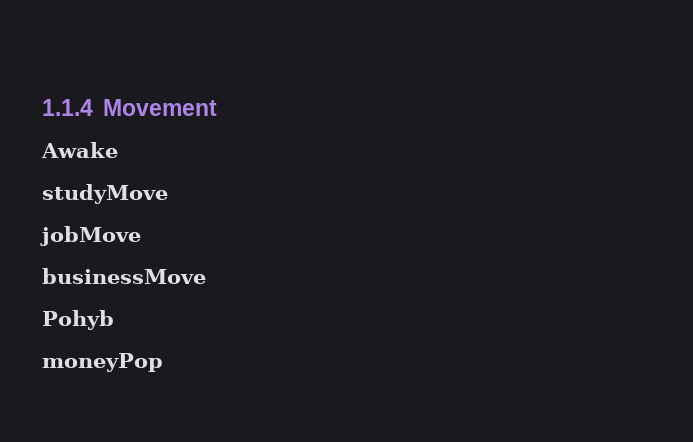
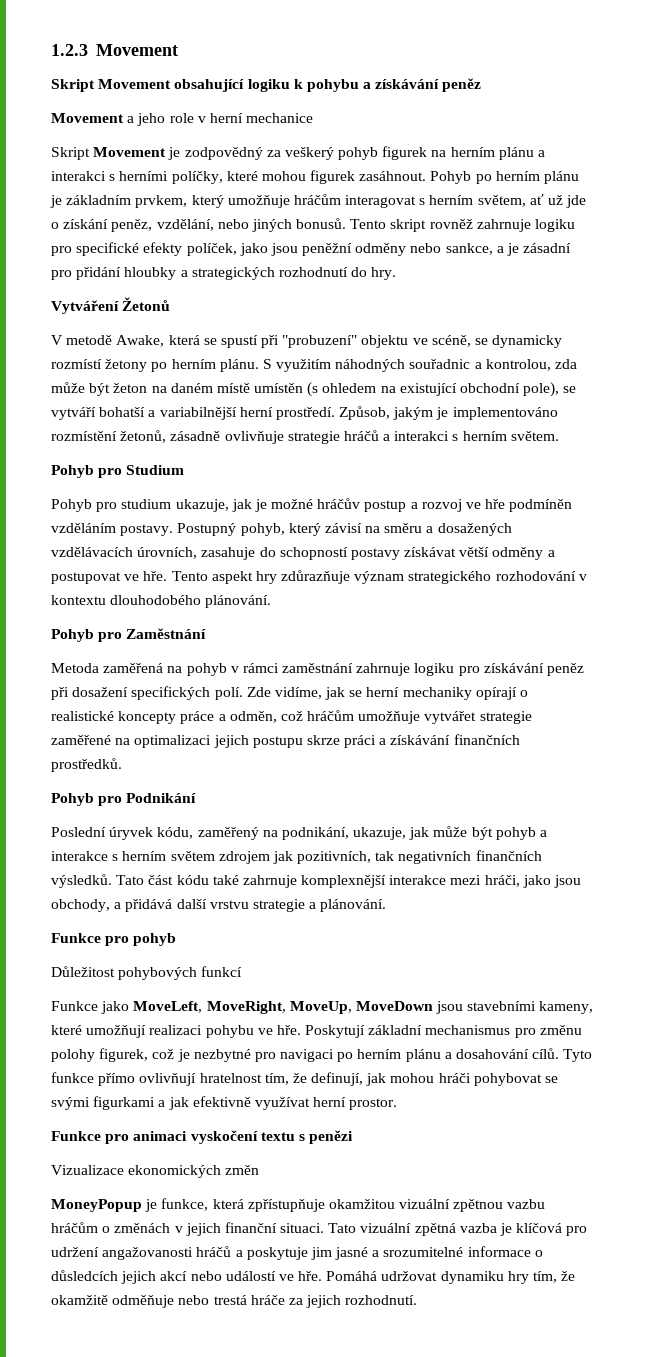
- 1.1.4 Movement
+ 1.2.3 Movement
- Awake
- studyMove
- jobMove
- businessMove
- Pohyb
- moneyPop
+ Skript Movement obsahující logiku k pohybu a získávání peněz
+ Movement a jeho role v herní mechanice
+ Skript Movement je zodpovědný za veškerý pohyb figurek na herním plánu a interakci s herními políčky, které mohou figurek zasáhnout. Pohyb po herním plánu je základním prvkem, který umožňuje hráčům interagovat s herním světem, ať už jde o získání peněz, vzdělání, nebo jiných bonusů. Tento skript rovněž zahrnuje logiku pro specifické efekty políček, jako jsou peněžní odměny nebo sankce, a je zásadní pro přidání hloubky a strategických rozhodnutí do hry.
+ Vytváření Žetonů
+ V metodě Awake, která se spustí při "probuzení" objektu ve scéně, se dynamicky rozmístí žetony po herním plánu. S využitím náhodných souřadnic a kontrolou, zda může být žeton na daném místě umístěn (s ohledem na existující obchodní pole), se vytváří bohatší a variabilnější herní prostředí. Způsob, jakým je implementováno rozmístění žetonů, zásadně ovlivňuje strategie hráčů a interakci s herním světem.
+ Pohyb pro Studium
+ Pohyb pro studium ukazuje, jak je možné hráčův postup a rozvoj ve hře podmíněn vzděláním postavy. Postupný pohyb, který závisí na směru a dosažených vzdělávacích úrovních, zasahuje do schopností postavy získávat větší odměny a postupovat ve hře. Tento aspekt hry zdůrazňuje význam strategického rozhodování v kontextu dlouhodobého plánování.
+ Pohyb pro Zaměstnání
+ Metoda zaměřená na pohyb v rámci zaměstnání zahrnuje logiku pro získávání peněz při dosažení specifických polí. Zde vidíme, jak se herní mechaniky opírají o realistické koncepty práce a odměn, což hráčům umožňuje vytvářet strategie zaměřené na optimalizaci jejich postupu skrze práci a získávání finančních prostředků.
+ Pohyb pro Podnikání
+ Poslední úryvek kódu, zaměřený na podnikání, ukazuje, jak může být pohyb a interakce s herním světem zdrojem jak pozitivních, tak negativních finančních výsledků. Tato část kódu také zahrnuje komplexnější interakce mezi hráči, jako jsou obchody, a přidává další vrstvu strategie a plánování.
+ Funkce pro pohyb
+ Důležitost pohybových funkcí
+ Funkce jako MoveLeft, MoveRight, MoveUp, MoveDown jsou stavebními kameny, které umožňují realizaci pohybu ve hře. Poskytují základní mechanismus pro změnu polohy figurek, což je nezbytné pro navigaci po herním plánu a dosahování cílů. Tyto funkce přímo ovlivňují hratelnost tím, že definují, jak mohou hráči pohybovat se svými figurkami a jak efektivně využívat herní prostor.
+ Funkce pro animaci vyskočení textu s penězi
+ Vizualizace ekonomických změn
+ MoneyPopup je funkce, která zpřístupňuje okamžitou vizuální zpětnou vazbu hráčům o změnách v jejich finanční situaci. Tato vizuální zpětná vazba je klíčová pro udržení angažovanosti hráčů a poskytuje jim jasné a srozumitelné informace o důsledcích jejich akcí nebo událostí ve hře. Pomáhá udržovat dynamiku hry tím, že okamžitě odměňuje nebo trestá hráče za jejich rozhodnutí.

